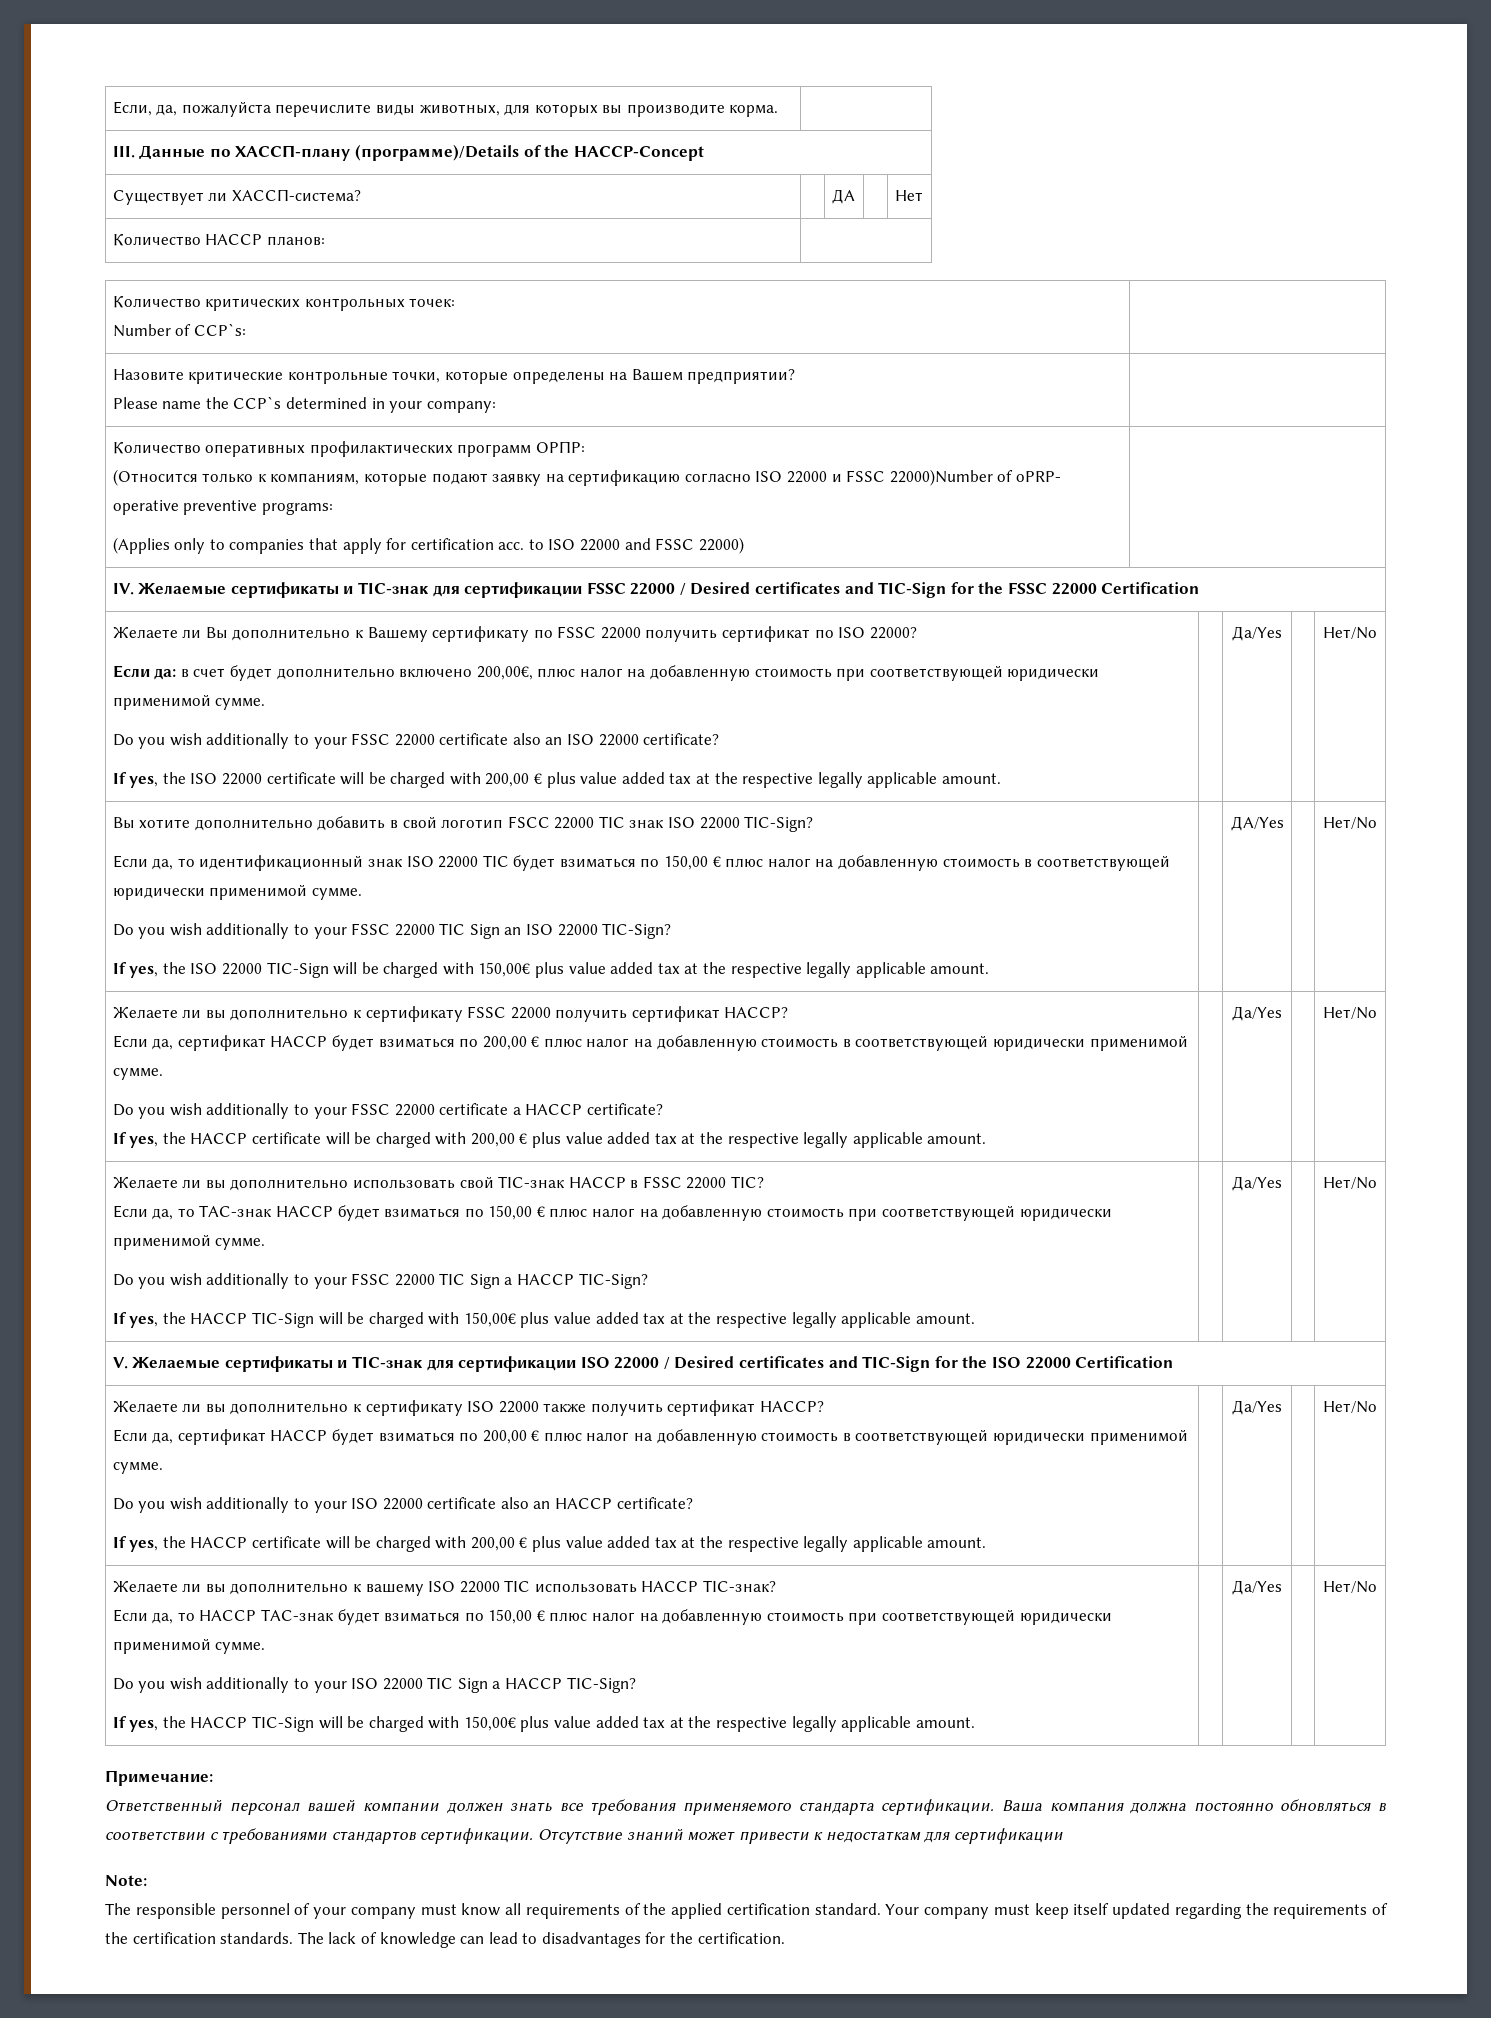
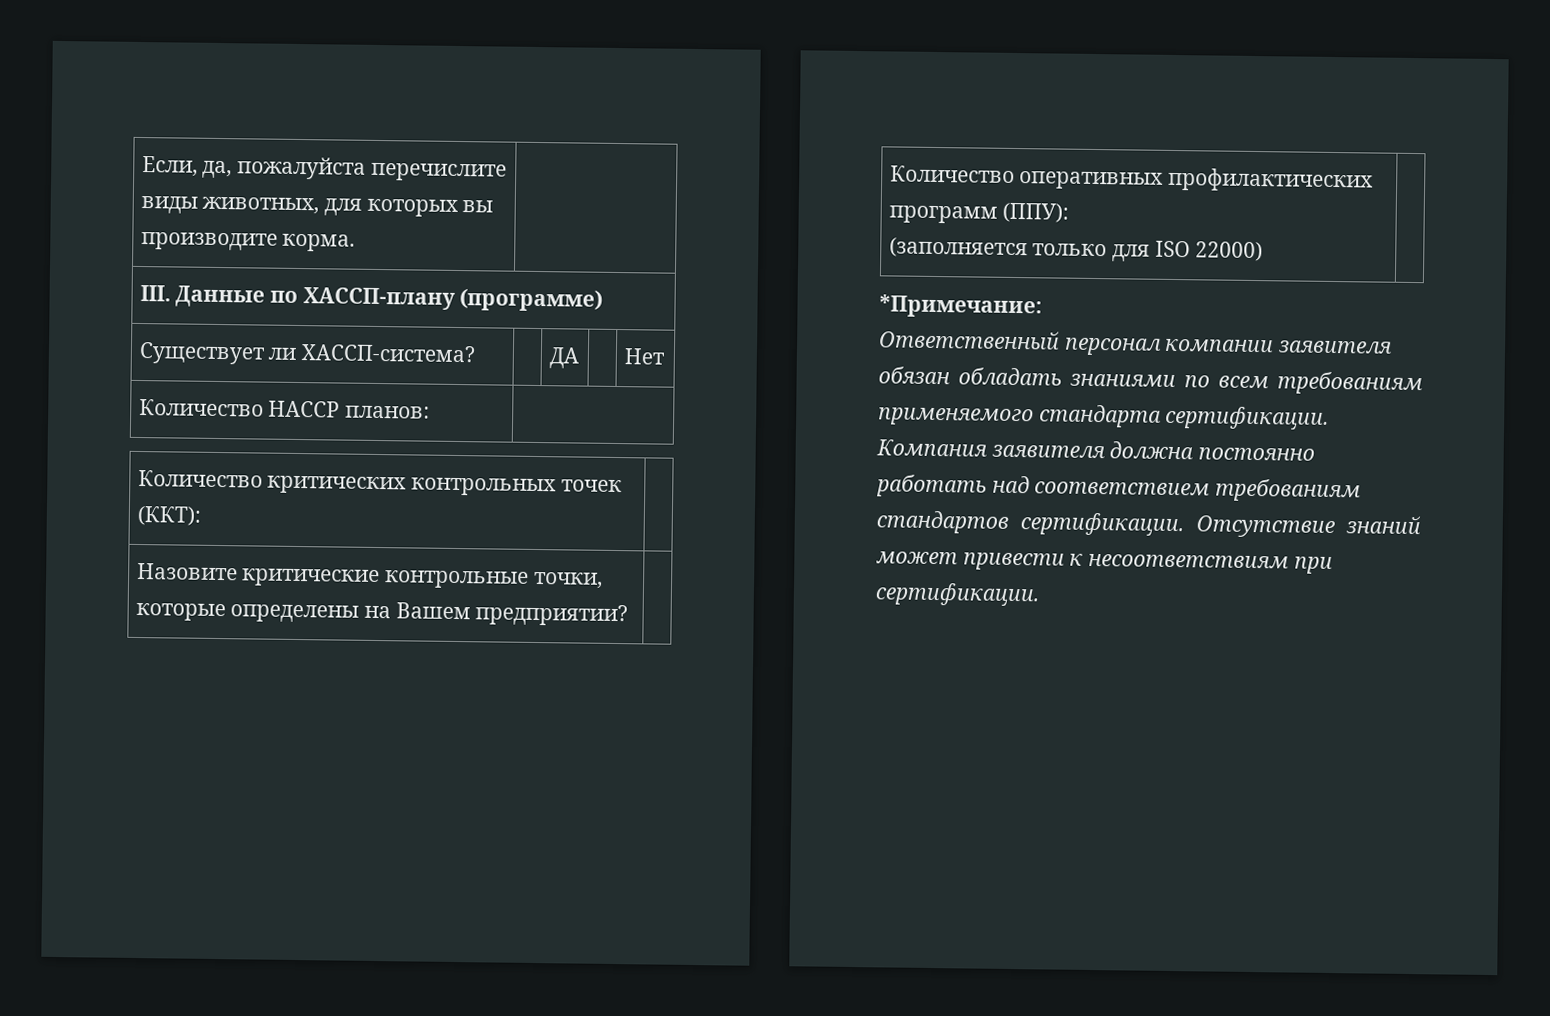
- III. Данные по ХACCП-плану (программе)/Details of the HACCP-Concept
+ III. Данные по ХACCП-плану (программе)
- Количество критических контрольных точек:
- Number of CCP`s: |
+ Количество критических контрольных точек (ККТ): |
- Назовите критические контрольные точки, которые определены на Вашем предприятии?
- Please name the CCP`s determined in your company: |
- Количество оперативных профилактических программ ОРПР:
- (Относится только к компаниям, которые подают заявку на сертификацию согласно ISO 22000 и FSSC 22000)Number of oPRP- operative preventive programs:
- (Applies only to companies that apply for certification acc. to ISO 22000 and FSSC 22000) |
- IV. Желаемые сертификаты и TIC-знак для сертификации FSSC 22000 / Desired certificates and TIC-Sign for the FSSC 22000 Certification
- Желаете ли Вы дополнительно к Вашему сертификату по FSSC 22000 получить сертификат по ISO 22000?
- Если да: в счет будет дополнительно включено 200,00€, плюс налог на добавленную стоимость при соответствующей юридически применимой сумме.
- Do you wish additionally to your FSSC 22000 certificate also an ISO 22000 certificate?
- If yes, the ISO 22000 certificate will be charged with 200,00 € plus value added tax at the respective legally applicable amount. | | Да/Yes | | Нет/No
- Вы хотите дополнительно добавить в свой логотип FSCC 22000 TIC знак ISO 22000 TIC-Sign?
- Если да, то идентификационный знак ISO 22000 TIC будет взиматься по 150,00 € плюс налог на добавленную стоимость в соответствующей юридически применимой сумме.
- Do you wish additionally to your FSSC 22000 TIC Sign an ISO 22000 TIC-Sign?
- If yes, the ISO 22000 TIC-Sign will be charged with 150,00€ plus value added tax at the respective legally applicable amount. | | ДА/Yes | | Нет/No
- Желаете ли вы дополнительно к сертификату FSSC 22000 получить сертификат HACCP?
- Если да, сертификат HACCP будет взиматься по 200,00 € плюс налог на добавленную стоимость в соответствующей юридически применимой сумме.
- Do you wish additionally to your FSSC 22000 certificate a HACCP certificate?
- If yes, the HACCP certificate will be charged with 200,00 € plus value added tax at the respective legally applicable amount. | | Да/Yes | | Нет/No
- Желаете ли вы дополнительно использовать свой TIC-знак HACCP в FSSC 22000 TIC?
- Если да, то TAC-знак HACCP будет взиматься по 150,00 € плюс налог на добавленную стоимость при соответствующей юридически применимой сумме.
- Do you wish additionally to your FSSC 22000 TIC Sign a HACCP TIC-Sign?
- If yes, the HACCP TIC-Sign will be charged with 150,00€ plus value added tax at the respective legally applicable amount. | | Да/Yes | | Нет/No
- V. Желаемые сертификаты и TIC-знак для сертификации ISO 22000 / Desired certificates and TIC-Sign for the ISO 22000 Certification
- Желаете ли вы дополнительно к сертификату ISO 22000 также получить сертификат HACCP?
- Если да, сертификат HACCP будет взиматься по 200,00 € плюс налог на добавленную стоимость в соответствующей юридически применимой сумме.
- Do you wish additionally to your ISO 22000 certificate also an HACCP certificate?
- If yes, the HACCP certificate will be charged with 200,00 € plus value added tax at the respective legally applicable amount. | | Да/Yes | | Нет/No
- Желаете ли вы дополнительно к вашему ISO 22000 TIC использовать НАССР TIC-знак?
- Если да, то HACCP TAC-знак будет взиматься по 150,00 € плюс налог на добавленную стоимость при соответствующей юридически применимой сумме.
- Do you wish additionally to your ISO 22000 TIC Sign a HACCP TIC-Sign?
- If yes, the HACCP TIC-Sign will be charged with 150,00€ plus value added tax at the respective legally applicable amount. | | Да/Yes | | Нет/No
- Примечание:
- Ответственный персонал вашей компании должен знать все требования применяемого стандарта сертификации. Ваша компания должна постоянно обновляться в соответствии с требованиями стандартов сертификации.
+ Назовите критические контрольные точки, которые определены на Вашем предприятии? |
+ Количество оперативных профилактических программ (ППУ):
+ (заполняется только для ISO 22000) |
+ *Примечание:
+ Ответственный персонал компании заявителя обязан обладать знаниями по всем требованиям применяемого стандарта сертификации. Компания заявителя должна постоянно работать над соответствием требованиям стандартов сертификации.
- Отсутствие знаний может привести к недостаткам для сертификации
- Note:
- The responsible personnel of your company must know all requirements of the applied certification standard. Your company must keep itself updated regarding the requirements of the certification standards. The lack of knowledge can lead to disadvantages for the certification.
+ Отсутствие знаний может привести к несоответствиям при сертификации.

